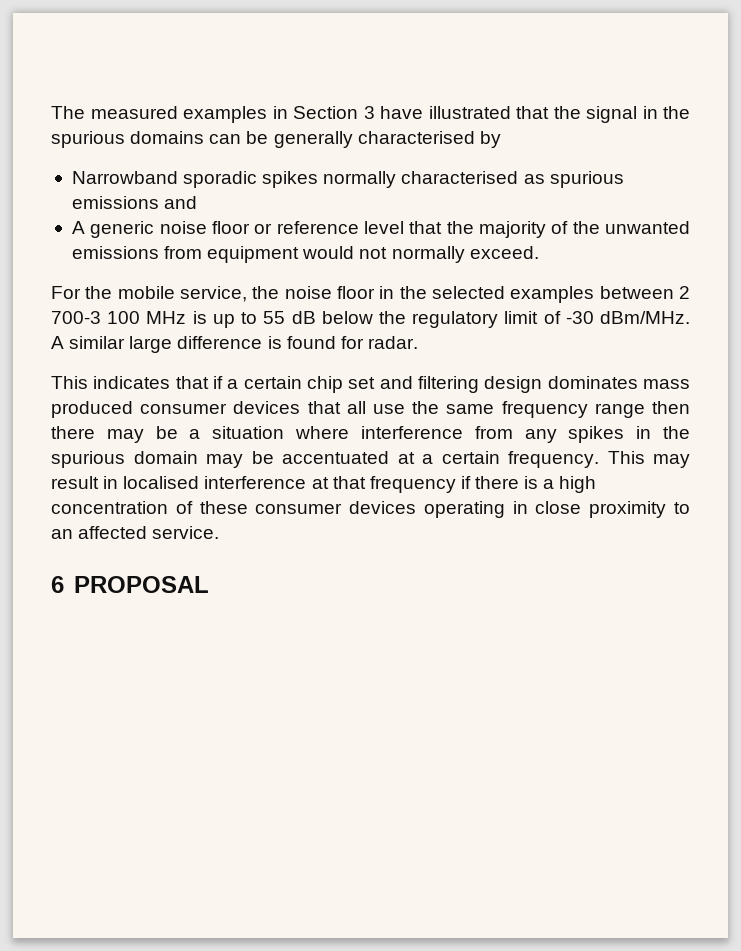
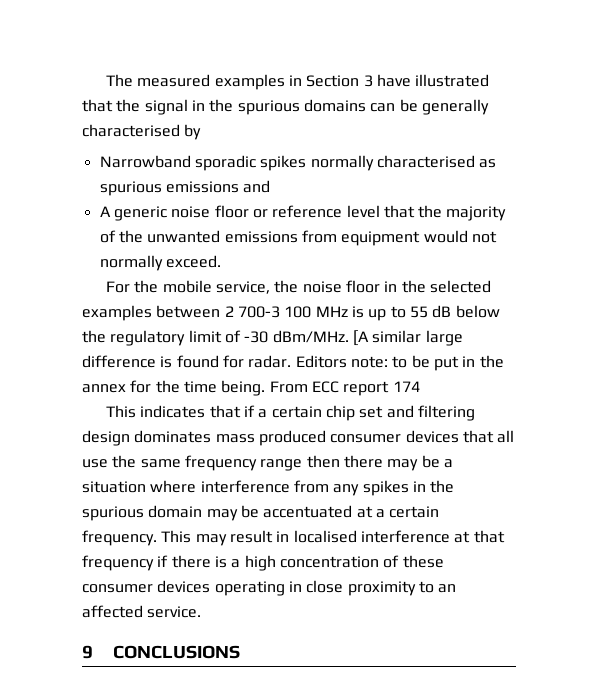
- A similar large difference is found for radar.
+ [A similar large difference is found for radar. Editors note: to be put in the annex for the time being. From ECC report 174
- 6 PROPOSAL
+ 9 CONCLUSIONS

